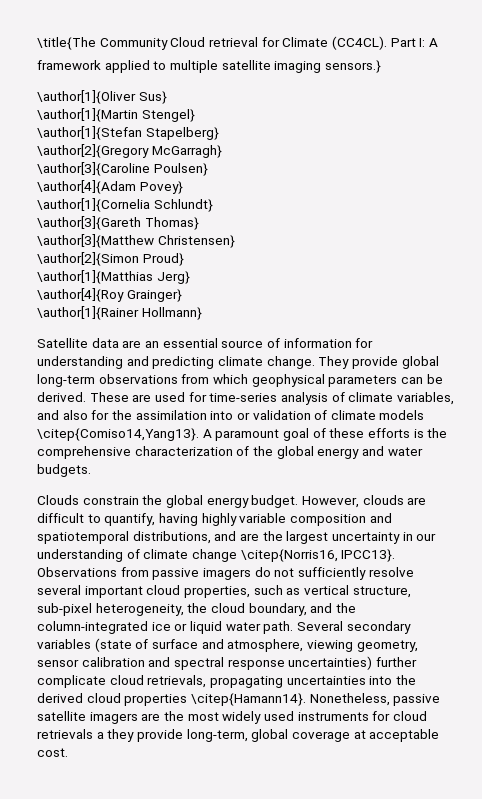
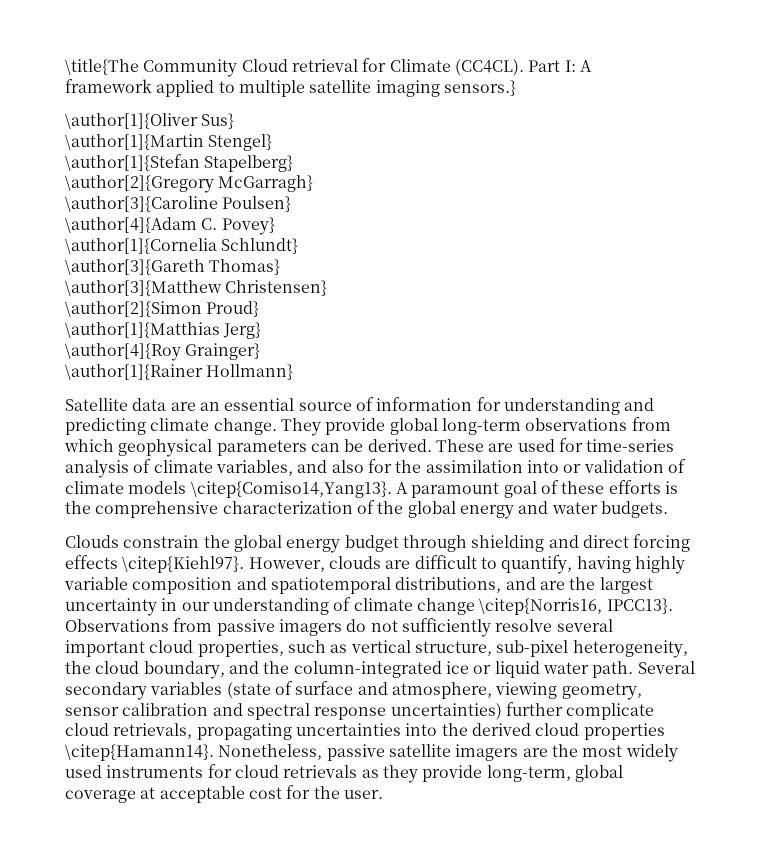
- \author[4]{Adam Povey}
+ \author[4]{Adam C. Povey}
- Clouds constrain the global energy budget.
+ Clouds constrain the global energy budget through shielding and direct forcing effects \citep{Kiehl97}.
- Nonetheless, passive satellite imagers are the most widely used instruments for cloud retrievals a they provide long-term, global coverage at acceptable cost.
+ Nonetheless, passive satellite imagers are the most widely used instruments for cloud retrievals as they provide long-term, global coverage at acceptable cost for the user.

